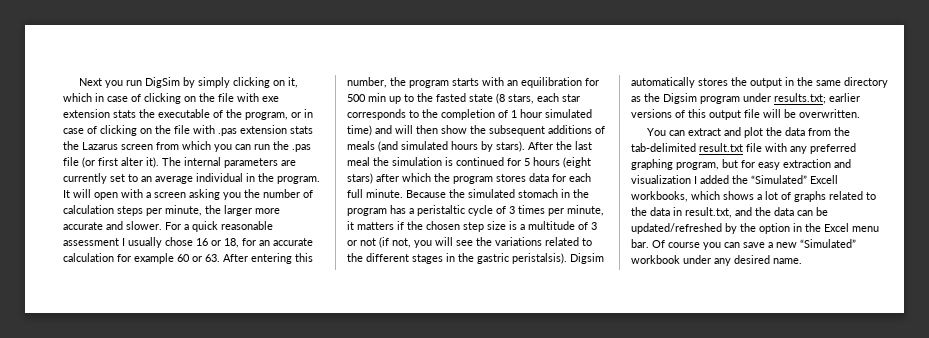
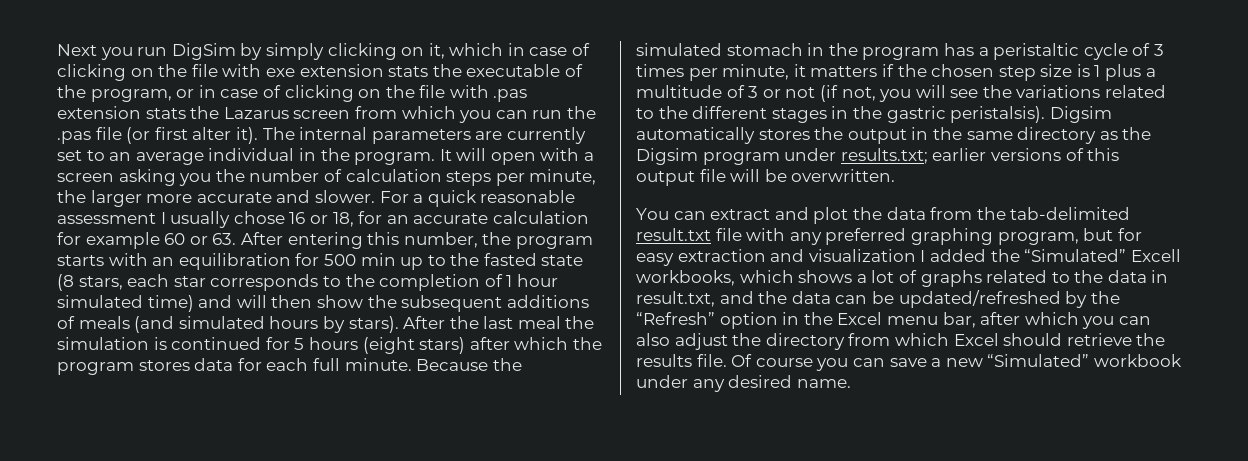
- Because the simulated stomach in the program has a peristaltic cycle of 3 times per minute, it matters if the chosen step size is a multitude of 3 or not (if not, you will see the variations related to the different stages in the gastric peristalsis).
+ Because the simulated stomach in the program has a peristaltic cycle of 3 times per minute, it matters if the chosen step size is 1 plus a multitude of 3 or not (if not, you will see the variations related to the different stages in the gastric peristalsis).
- You can extract and plot the data from the tab-delimited result.txt file with any preferred graphing program, but for easy extraction and visualization I added the “Simulated” Excell workbooks, which shows a lot of graphs related to the data in result.txt, and the data can be updated/refreshed by the option in the Excel menu bar.
+ You can extract and plot the data from the tab-delimited result.txt file with any preferred graphing program, but for easy extraction and visualization I added the “Simulated” Excell workbooks, which shows a lot of graphs related to the data in result.txt, and the data can be updated/refreshed by the “Refresh” option in the Excel menu bar, after which you can also adjust the directory from which Excel should retrieve the results file.

